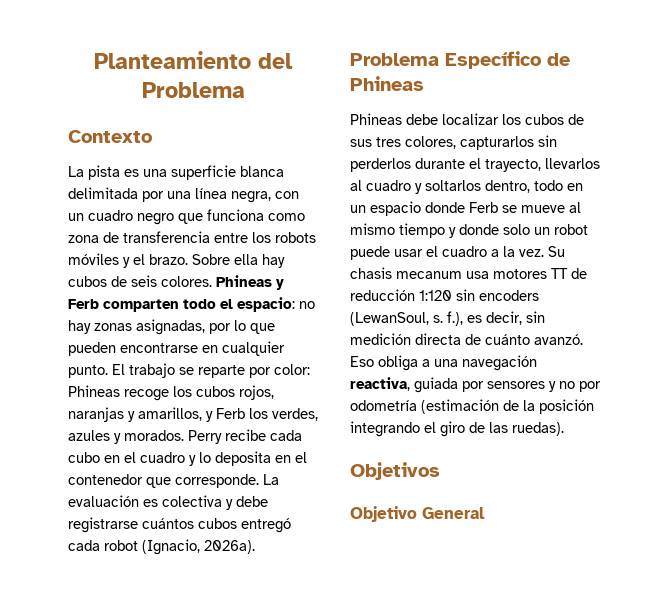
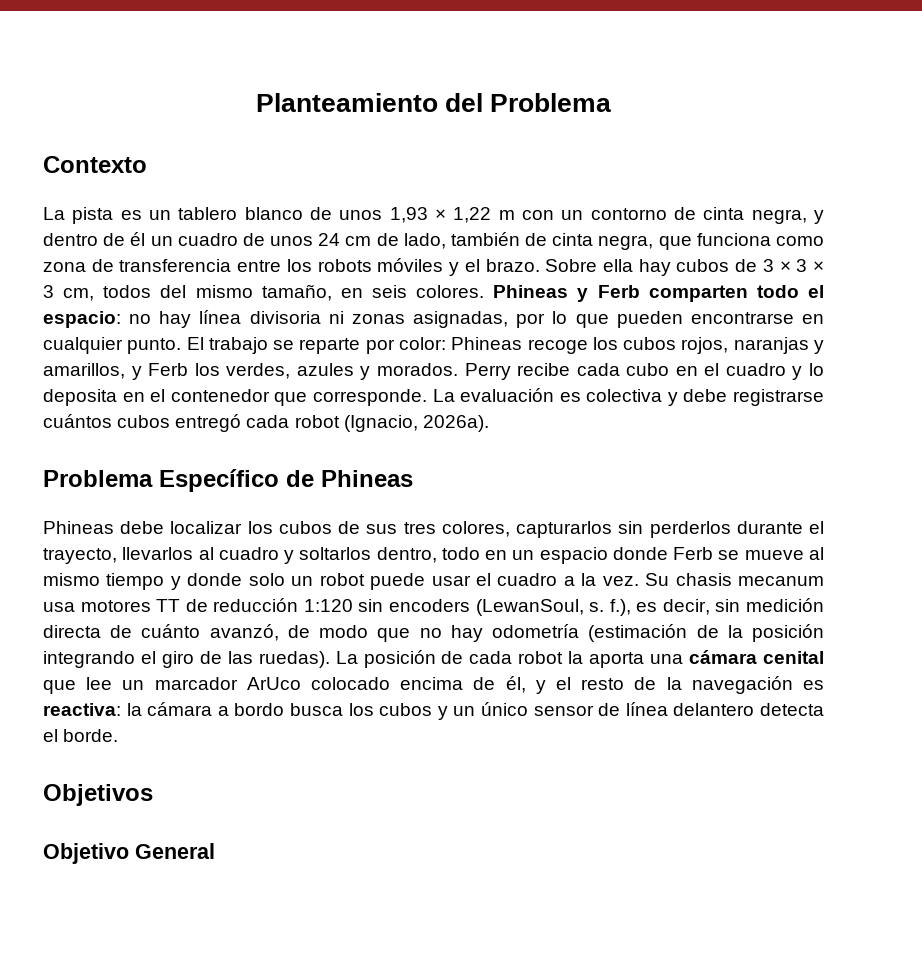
- La pista es una superficie blanca delimitada por una línea negra, con un cuadro negro que funciona como zona de transferencia entre los robots móviles y el brazo.
+ La pista es un tablero blanco de unos 1,93 × 1,22 m con un contorno de cinta negra, y dentro de él un cuadro de unos 24 cm de lado, también de cinta negra, que funciona como zona de transferencia entre los robots móviles y el brazo.
- Sobre ella hay cubos de seis colores.
+ Sobre ella hay cubos de 3 × 3 × 3 cm, todos del mismo tamaño, en seis colores.
- Phineas y Ferb comparten todo el espacio: no hay zonas asignadas, por lo que pueden encontrarse en cualquier punto.
+ Phineas y Ferb comparten todo el espacio: no hay línea divisoria ni zonas asignadas, por lo que pueden encontrarse en cualquier punto.
- Su chasis mecanum usa motores TT de reducción 1:120 sin encoders (LewanSoul, s. f.), es decir, sin medición directa de cuánto avanzó. Eso obliga a una navegación reactiva, guiada por sensores y no por odometría (estimación de la posición integrando el giro de las ruedas).
+ Su chasis mecanum usa motores TT de reducción 1:120 sin encoders (LewanSoul, s. f.), es decir, sin medición directa de cuánto avanzó, de modo que no hay odometría (estimación de la posición integrando el giro de las ruedas). La posición de cada robot la aporta una cámara cenital que lee un marcador ArUco colocado encima de él, y el resto de la navegación es reactiva: la cámara a bordo busca los cubos y un único sensor de línea delantero detecta el borde.

